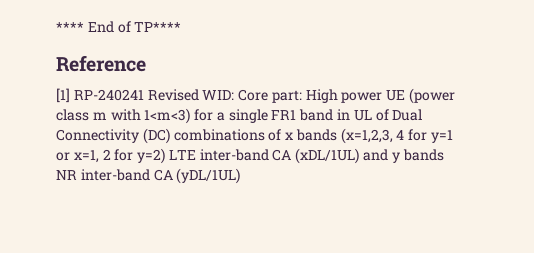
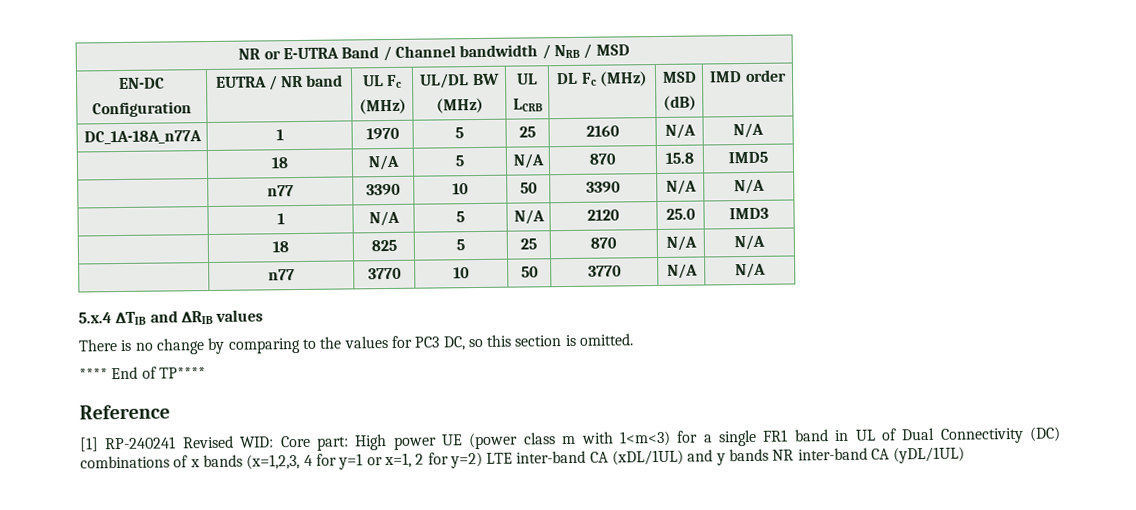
+ NR or E-UTRA Band / Channel bandwidth / NRB / MSD
+ EN-DC
+ Configuration | EUTRA / NR band | UL Fc
+ (MHz) | UL/DL BW
+ (MHz) | UL
+ LCRB | DL Fc (MHz) | MSD
+ (dB) | IMD order
+ DC_1A-18A_n77A | 1 | 1970 | 5 | 25 | 2160 | N/A | N/A
+ | 18 | N/A | 5 | N/A | 870 | 15.8 | IMD5
+ | n77 | 3390 | 10 | 50 | 3390 | N/A | N/A
+ | 1 | N/A | 5 | N/A | 2120 | 25.0 | IMD3
+ | 18 | 825 | 5 | 25 | 870 | N/A | N/A
+ | n77 | 3770 | 10 | 50 | 3770 | N/A | N/A
+ 5.x.4 ∆TIB and ∆RIB values
+ There is no change by comparing to the values for PC3 DC, so this section is omitted.

